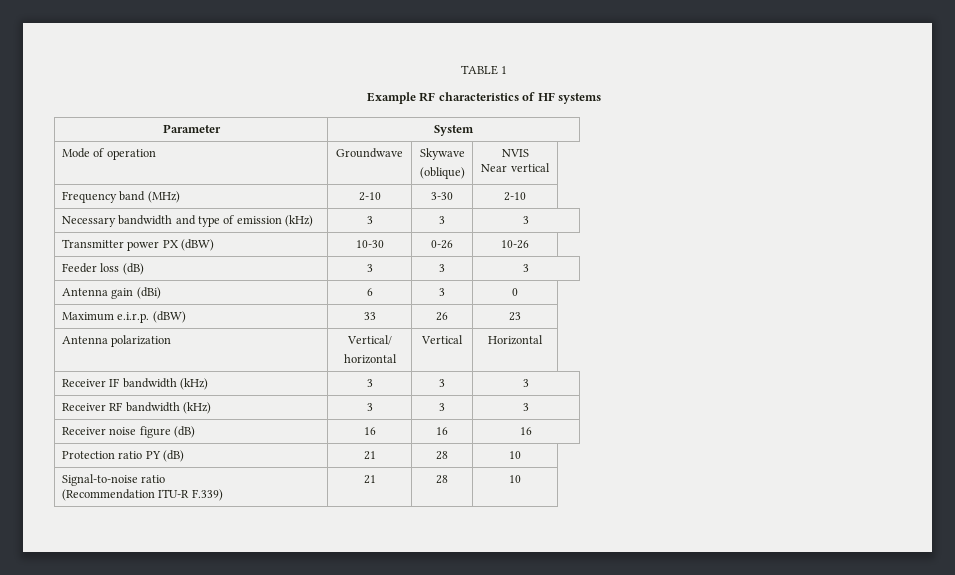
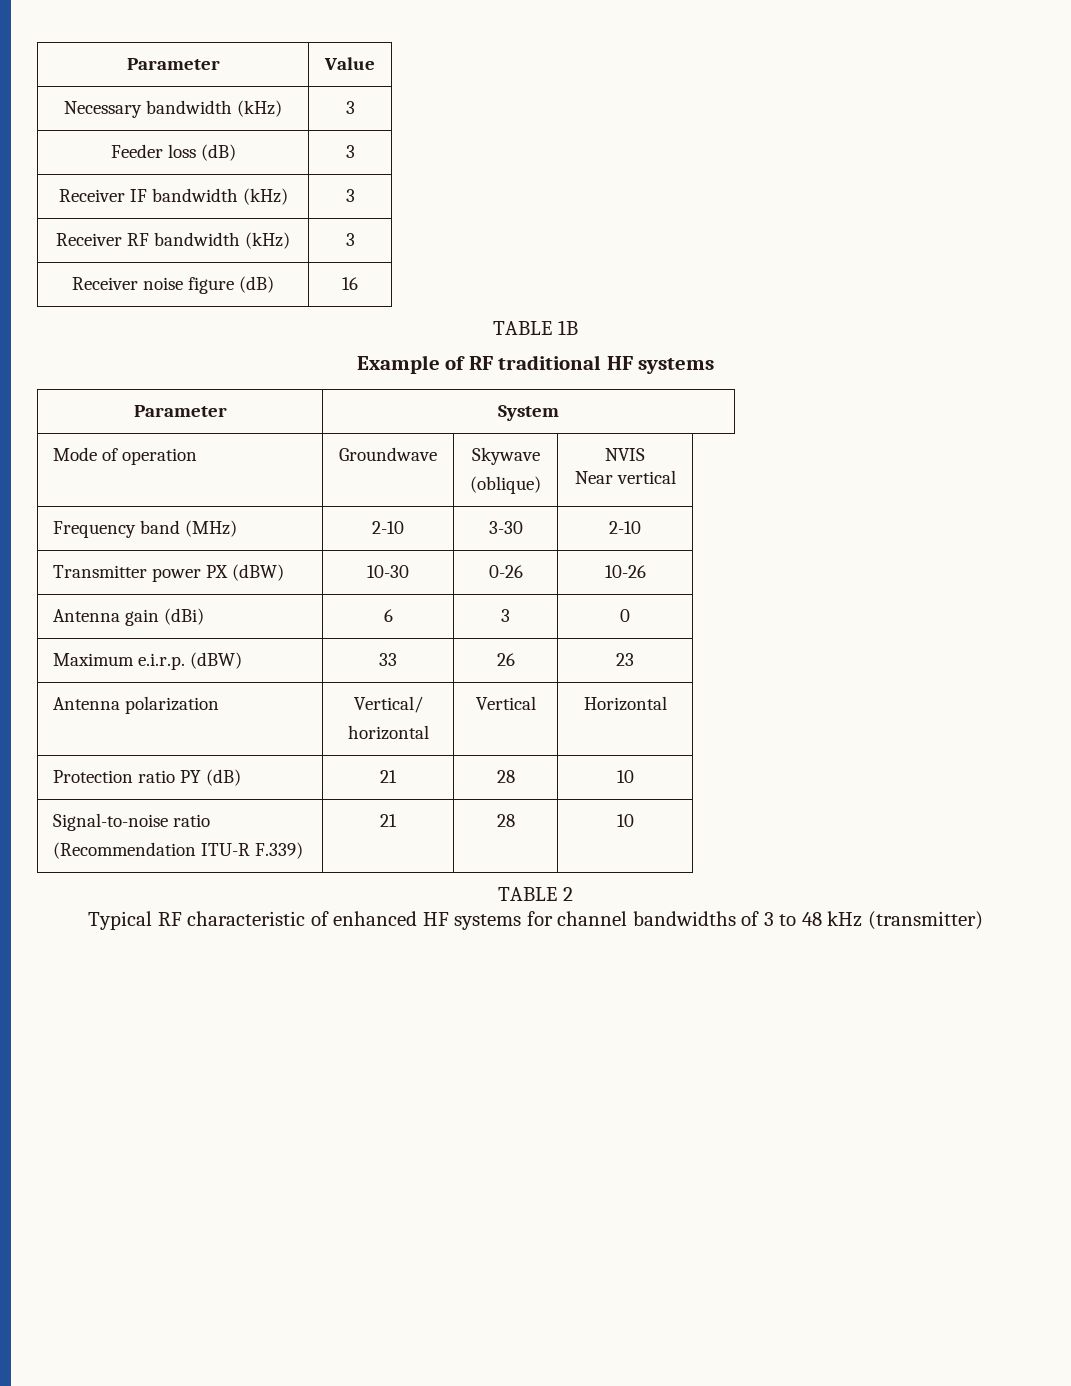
- TABLE 1
- Example RF characteristics of HF systems
+ Parameter | Value
+ Necessary bandwidth (kHz) | 3
+ Feeder loss (dB) | 3
+ Receiver IF bandwidth (kHz) | 3
+ Receiver RF bandwidth (kHz) | 3
+ Receiver noise figure (dB) | 16
+ TABLE 1B
+ Example of RF traditional HF systems
- Necessary bandwidth and type of emission (kHz) | 3 | 3 | 3
- Feeder loss (dB) | 3 | 3 | 3
- Receiver IF bandwidth (kHz) | 3 | 3 | 3
- Receiver RF bandwidth (kHz) | 3 | 3 | 3
- Receiver noise figure (dB) | 16 | 16 | 16
+ TABLE 2
+ Typical RF characteristic of enhanced HF systems for channel bandwidths of 3 to 48 kHz (transmitter)

